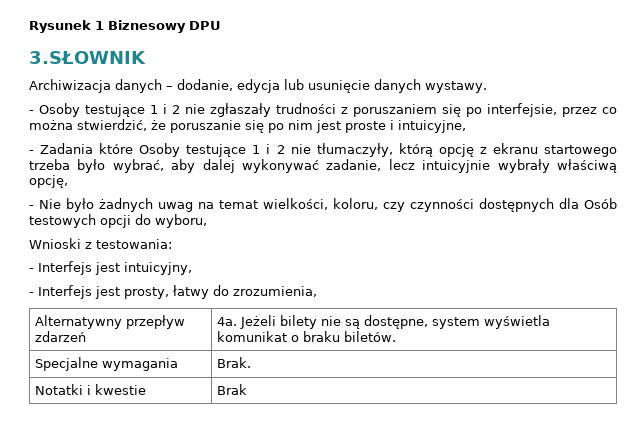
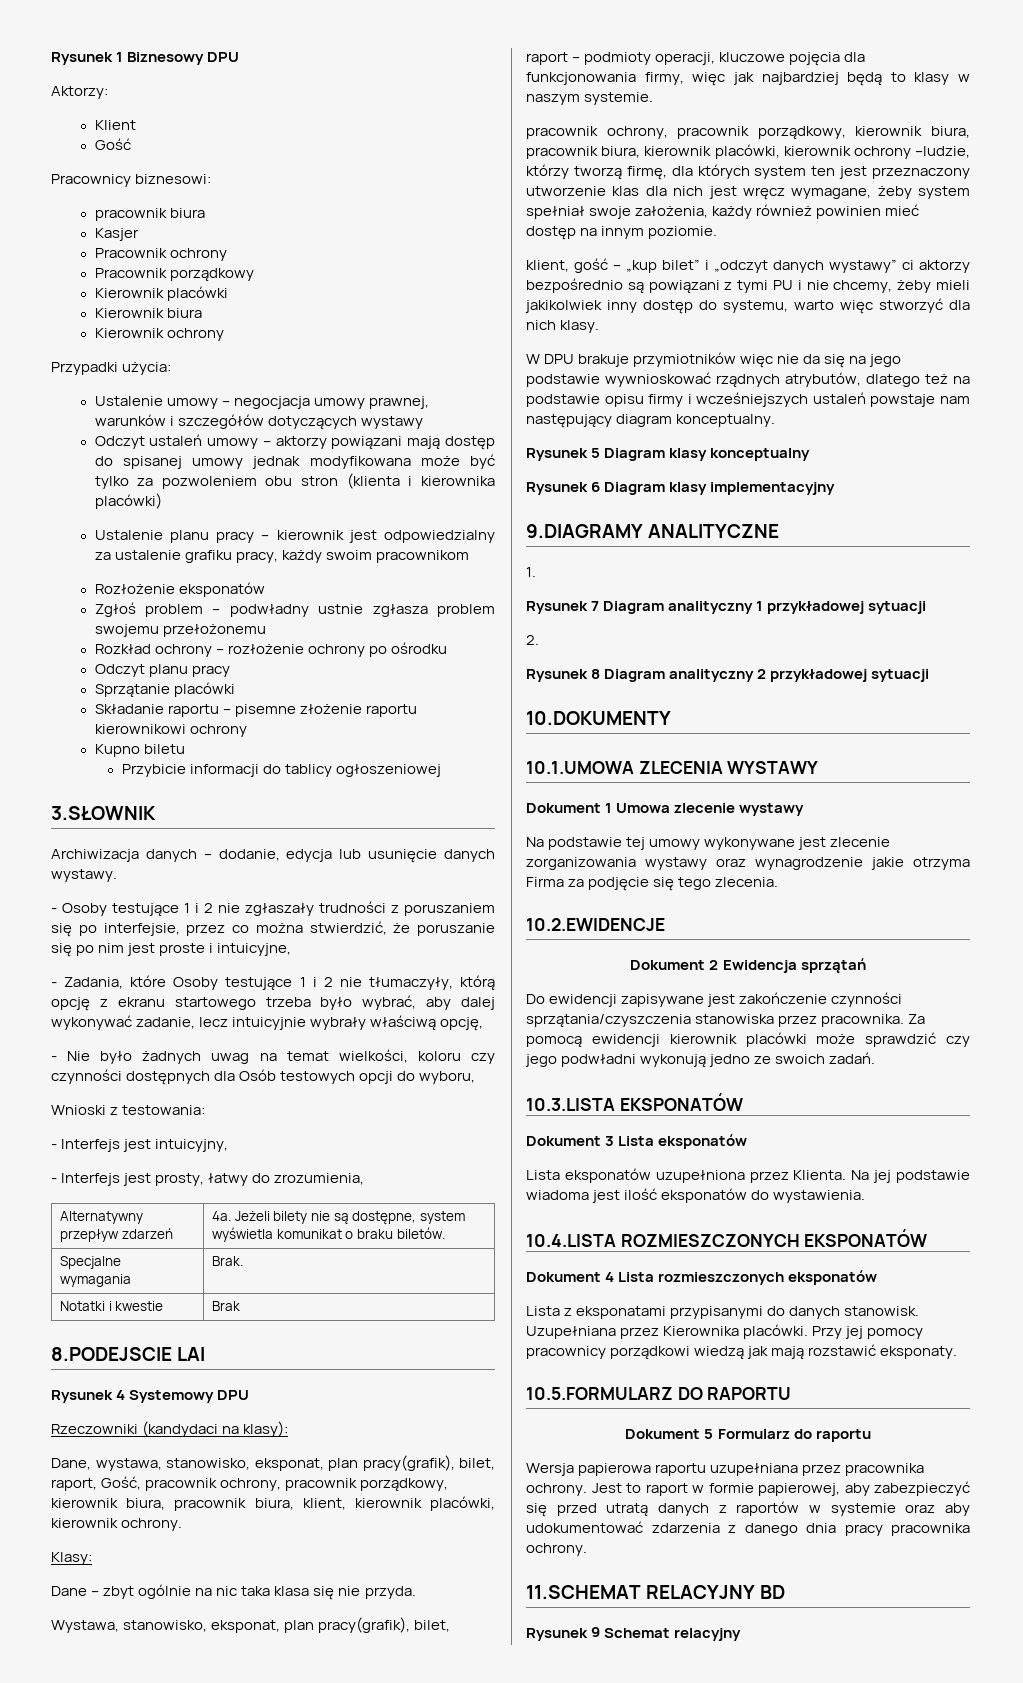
+ Aktorzy:
+ Klient
+ Gość
+ Pracownicy biznesowi:
+ pracownik biura
+ Kasjer
+ Pracownik ochrony
+ Pracownik porządkowy
+ Kierownik placówki
+ Kierownik biura
+ Kierownik ochrony
+ Przypadki użycia:
+ Ustalenie umowy – negocjacja umowy prawnej, warunków i szczegółów dotyczących wystawy
+ Odczyt ustaleń umowy – aktorzy powiązani mają dostęp do spisanej umowy jednak modyfikowana może być tylko za pozwoleniem obu stron (klienta i kierownika placówki)
+ Ustalenie planu pracy – kierownik jest odpowiedzialny za ustalenie grafiku pracy, każdy swoim pracownikom
+ Rozłożenie eksponatów
+ Zgłoś problem – podwładny ustnie zgłasza problem swojemu przełożonemu
+ Rozkład ochrony – rozłożenie ochrony po ośrodku
+ Odczyt planu pracy
+ Sprzątanie placówki
+ Składanie raportu – pisemne złożenie raportu kierownikowi ochrony
+ Kupno biletu
+ Przybicie informacji do tablicy ogłoszeniowej
- - Zadania które Osoby testujące 1 i 2 nie tłumaczyły, którą opcję z ekranu startowego trzeba było wybrać, aby dalej wykonywać zadanie, lecz intuicyjnie wybrały właściwą opcję,
+ - Zadania, które Osoby testujące 1 i 2 nie tłumaczyły, którą opcję z ekranu startowego trzeba było wybrać, aby dalej wykonywać zadanie, lecz intuicyjnie wybrały właściwą opcję,
- - Nie było żadnych uwag na temat wielkości, koloru, czy czynności dostępnych dla Osób testowych opcji do wyboru,
+ - Nie było żadnych uwag na temat wielkości, koloru czy czynności dostępnych dla Osób testowych opcji do wyboru,
+ 8.PODEJSCIE LAI
+ Rysunek 4 Systemowy DPU
+ Rzeczowniki (kandydaci na klasy):
+ Dane, wystawa, stanowisko, eksponat, plan pracy(grafik), bilet, raport, Gość, pracownik ochrony, pracownik porządkowy, kierownik biura, pracownik biura, klient, kierownik placówki, kierownik ochrony.
+ Klasy:
+ Dane – zbyt ogólnie na nic taka klasa się nie przyda.
+ Wystawa, stanowisko, eksponat, plan pracy(grafik), bilet, raport – podmioty operacji, kluczowe pojęcia dla funkcjonowania firmy, więc jak najbardziej będą to klasy w naszym systemie.
+ pracownik ochrony, pracownik porządkowy, kierownik biura, pracownik biura, kierownik placówki, kierownik ochrony –ludzie, którzy tworzą firmę, dla których system ten jest przeznaczony utworzenie klas dla nich jest wręcz wymagane, żeby system spełniał swoje założenia, każdy również powinien mieć dostęp na innym poziomie.
+ klient, gość – „kup bilet” i „odczyt danych wystawy” ci aktorzy bezpośrednio są powiązani z tymi PU i nie chcemy, żeby mieli jakikolwiek inny dostęp do systemu, warto więc stworzyć dla nich klasy.
+ W DPU brakuje przymiotników więc nie da się na jego podstawie wywnioskować rządnych atrybutów, dlatego też na podstawie opisu firmy i wcześniejszych ustaleń powstaje nam następujący diagram konceptualny.
+ Rysunek 5 Diagram klasy konceptualny
+ Rysunek 6 Diagram klasy implementacyjny
+ 9.DIAGRAMY ANALITYCZNE
+ 1.
+ Rysunek 7 Diagram analityczny 1 przykładowej sytuacji
+ 2.
+ Rysunek 8 Diagram analityczny 2 przykładowej sytuacji
+ 10.DOKUMENTY
+ 10.1.UMOWA ZLECENIA WYSTAWY
+ Dokument 1 Umowa zlecenie wystawy
+ Na podstawie tej umowy wykonywane jest zlecenie zorganizowania wystawy oraz wynagrodzenie jakie otrzyma Firma za podjęcie się tego zlecenia.
+ 10.2.EWIDENCJE
+ Dokument 2 Ewidencja sprzątań
+ Do ewidencji zapisywane jest zakończenie czynności sprzątania/czyszczenia stanowiska przez pracownika. Za pomocą ewidencji kierownik placówki może sprawdzić czy jego podwładni wykonują jedno ze swoich zadań.
+ 10.3.LISTA EKSPONATÓW
+ Dokument 3 Lista eksponatów
+ Lista eksponatów uzupełniona przez Klienta. Na jej podstawie wiadoma jest ilość eksponatów do wystawienia.
+ 10.4.LISTA ROZMIESZCZONYCH EKSPONATÓW
+ Dokument 4 Lista rozmieszczonych eksponatów
+ Lista z eksponatami przypisanymi do danych stanowisk. Uzupełniana przez Kierownika placówki. Przy jej pomocy pracownicy porządkowi wiedzą jak mają rozstawić eksponaty.
+ 10.5.FORMULARZ DO RAPORTU
+ Dokument 5 Formularz do raportu
+ Wersja papierowa raportu uzupełniana przez pracownika ochrony. Jest to raport w formie papierowej, aby zabezpieczyć się przed utratą danych z raportów w systemie oraz aby udokumentować zdarzenia z danego dnia pracy pracownika ochrony.
+ 11.SCHEMAT RELACYJNY BD
+ Rysunek 9 Schemat relacyjny

